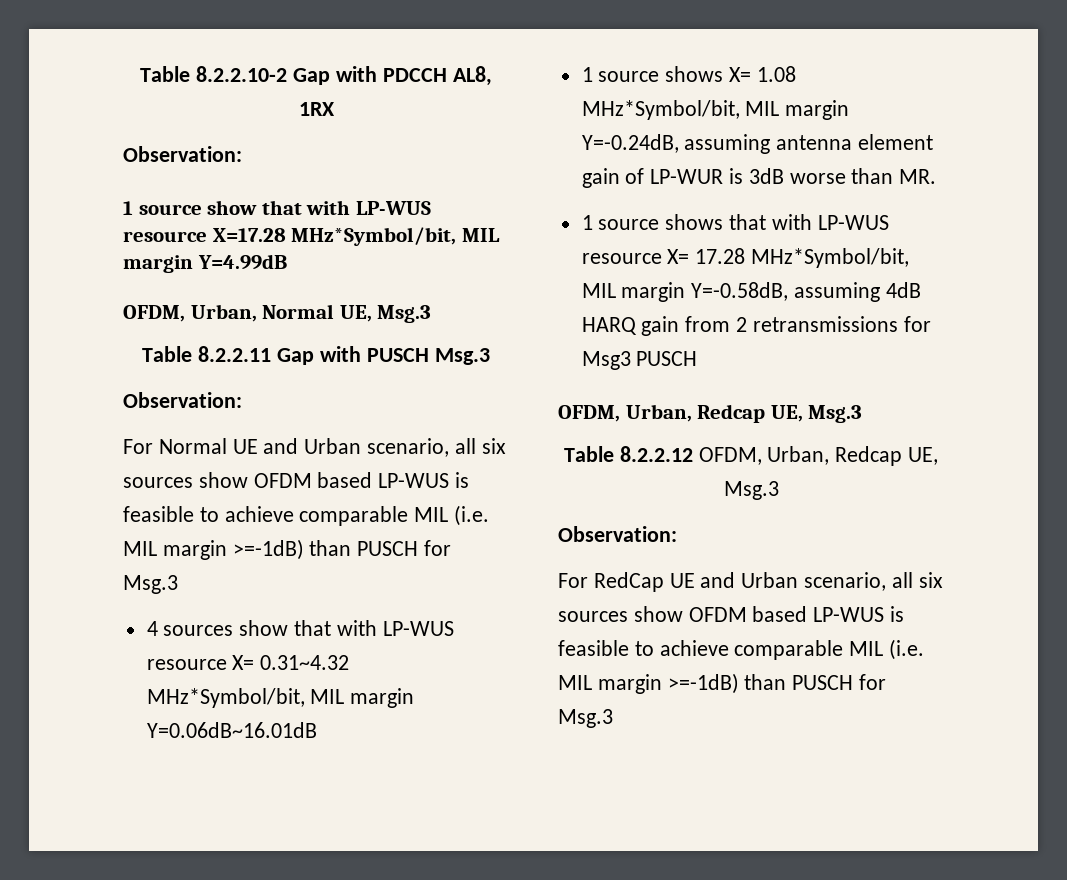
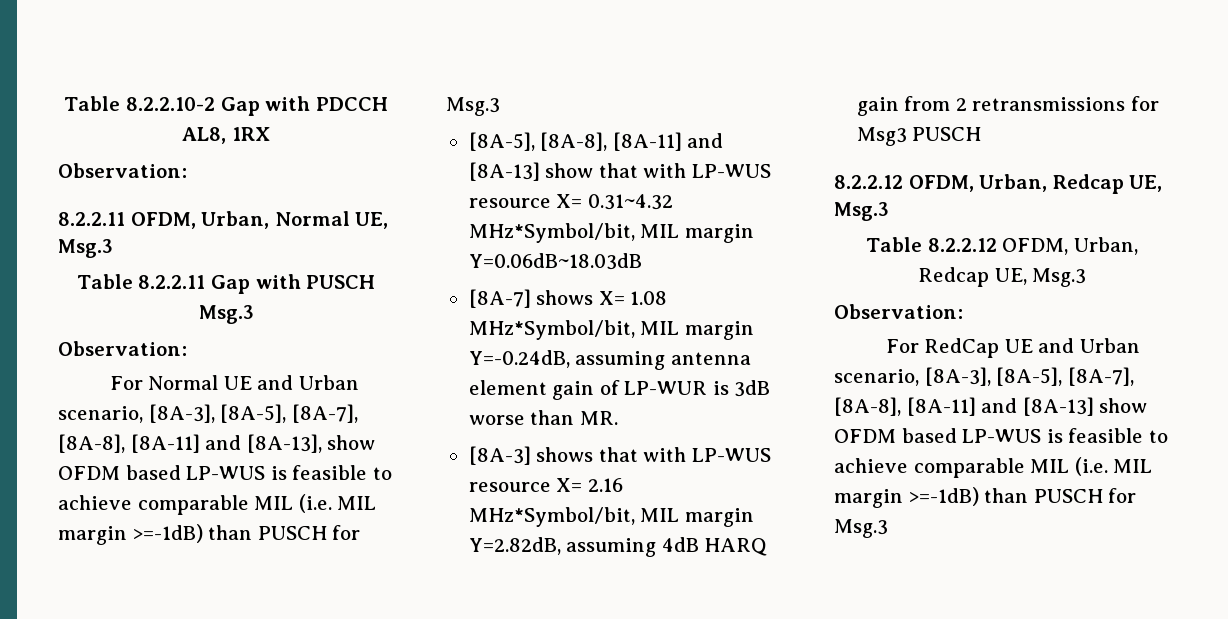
- 1 source show that with LP-WUS resource X=17.28 MHz*Symbol/bit, MIL margin Y=4.99dB
- OFDM, Urban, Normal UE, Msg.3
+ 8.2.2.11 OFDM, Urban, Normal UE, Msg.3
- For Normal UE and Urban scenario, all six sources show OFDM based LP-WUS is feasible to achieve comparable MIL (i.e. MIL margin >=-1dB) than PUSCH for Msg.3
+ For Normal UE and Urban scenario, [8A-3], [8A-5], [8A-7], [8A-8], [8A-11] and [8A-13], show OFDM based LP-WUS is feasible to achieve comparable MIL (i.e. MIL margin >=-1dB) than PUSCH for Msg.3
- 4 sources show that with LP-WUS resource X= 0.31~4.32 MHz*Symbol/bit, MIL margin Y=0.06dB~16.01dB
- 1 source shows X= 1.08 MHz*Symbol/bit, MIL margin Y=-0.24dB, assuming antenna element gain of LP-WUR is 3dB worse than MR.
+ [8A-5], [8A-8], [8A-11] and [8A-13] show that with LP-WUS resource X= 0.31~4.32 MHz*Symbol/bit, MIL margin Y=0.06dB~18.03dB
+ [8A-7] shows X= 1.08 MHz*Symbol/bit, MIL margin Y=-0.24dB, assuming antenna element gain of LP-WUR is 3dB worse than MR.
- 1 source shows that with LP-WUS resource X= 17.28 MHz*Symbol/bit, MIL margin Y=-0.58dB, assuming 4dB HARQ gain from 2 retransmissions for Msg3 PUSCH
- OFDM, Urban, Redcap UE, Msg.3
+ [8A-3] shows that with LP-WUS resource X= 2.16 MHz*Symbol/bit, MIL margin Y=2.82dB, assuming 4dB HARQ gain from 2 retransmissions for Msg3 PUSCH
+ 8.2.2.12 OFDM, Urban, Redcap UE, Msg.3
- For RedCap UE and Urban scenario, all six sources show OFDM based LP-WUS is feasible to achieve comparable MIL (i.e. MIL margin >=-1dB) than PUSCH for Msg.3
+ For RedCap UE and Urban scenario, [8A-3], [8A-5], [8A-7], [8A-8], [8A-11] and [8A-13] show OFDM based LP-WUS is feasible to achieve comparable MIL (i.e. MIL margin >=-1dB) than PUSCH for Msg.3

